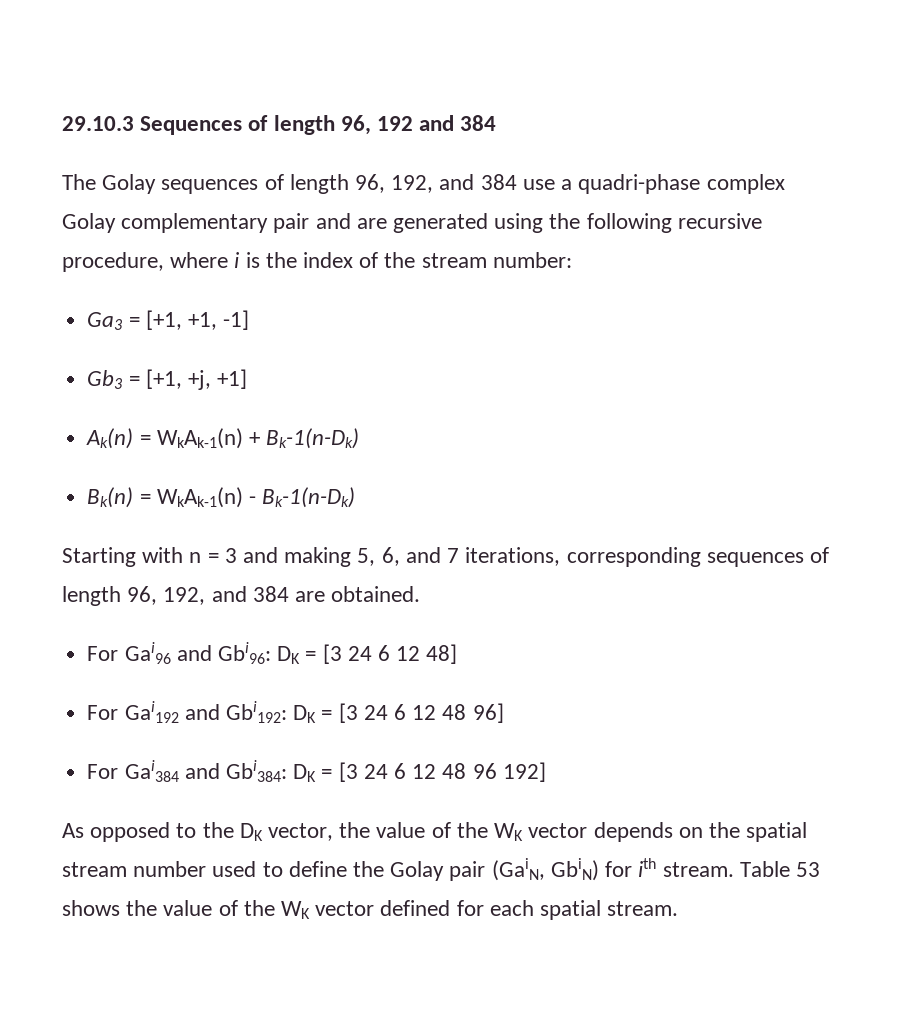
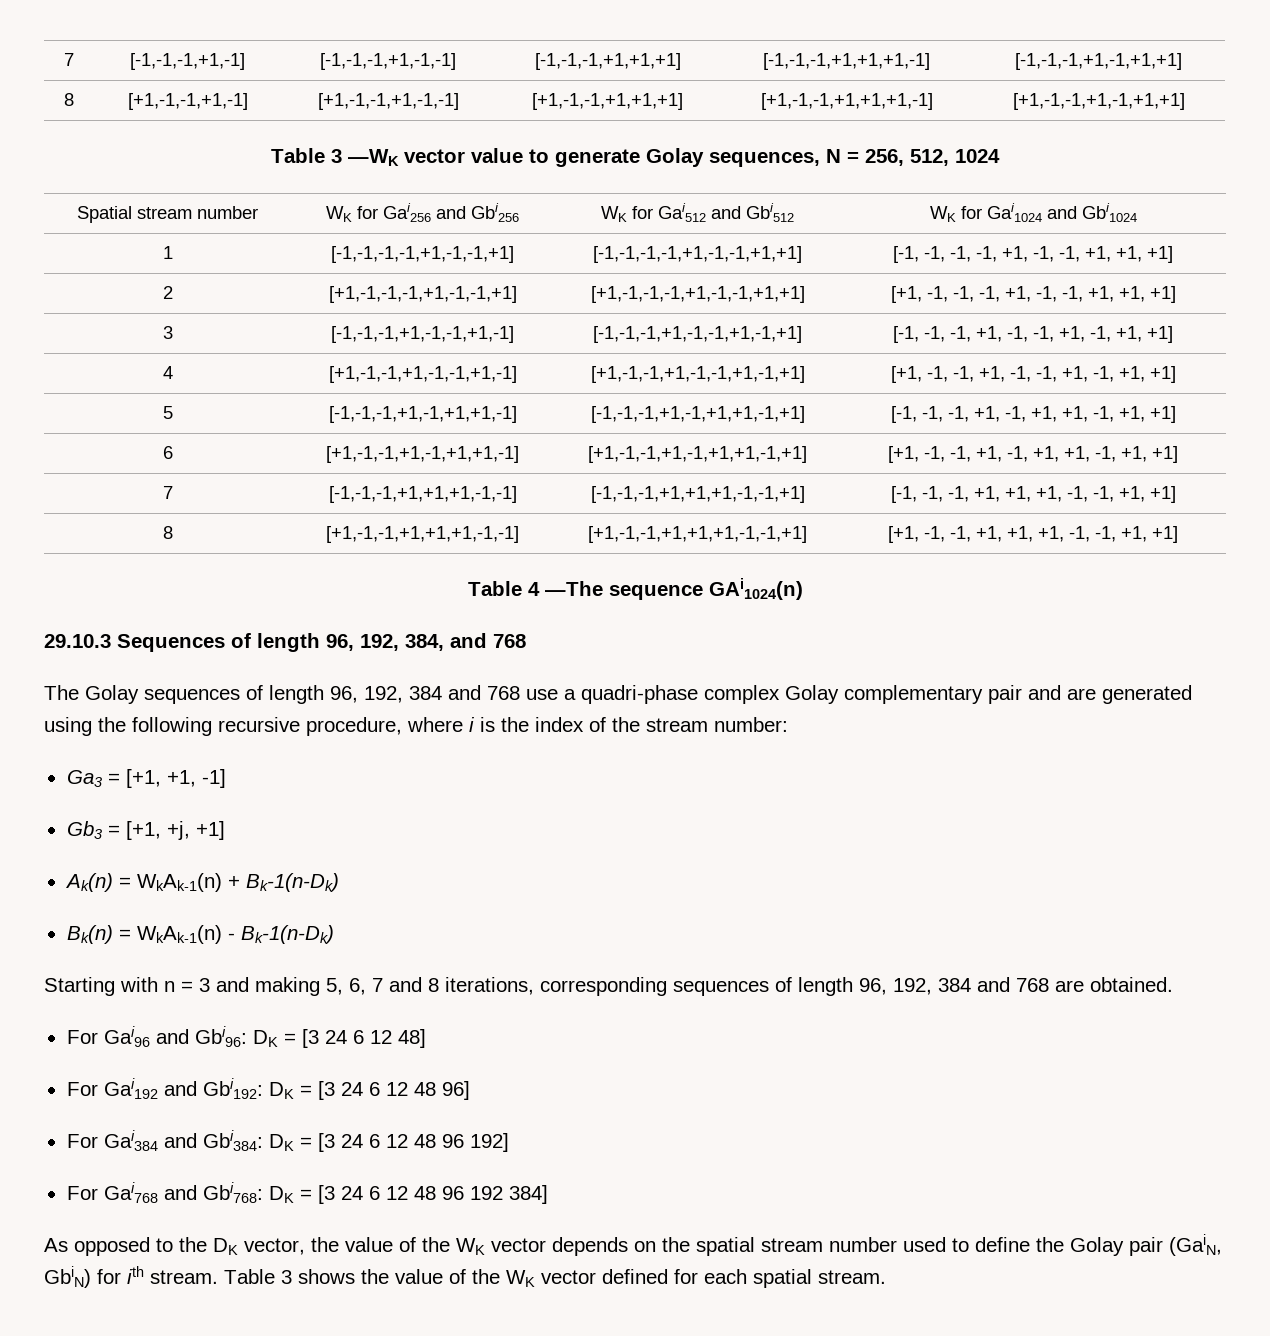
+ 7 | [-1,-1,-1,+1,-1] | [-1,-1,-1,+1,-1,-1] | [-1,-1,-1,+1,+1,+1] | [-1,-1,-1,+1,+1,+1,-1] | [-1,-1,-1,+1,-1,+1,+1]
+ 8 | [+1,-1,-1,+1,-1] | [+1,-1,-1,+1,-1,-1] | [+1,-1,-1,+1,+1,+1] | [+1,-1,-1,+1,+1,+1,-1] | [+1,-1,-1,+1,-1,+1,+1]
+ Table 3 —WK vector value to generate Golay sequences, N = 256, 512, 1024
+ Spatial stream number | WK for Gai256 and Gbi256 | WK for Gai512 and Gbi512 | WK for Gai1024 and Gbi1024
+ 1 | [-1,-1,-1,-1,+1,-1,-1,+1] | [-1,-1,-1,-1,+1,-1,-1,+1,+1] | [-1, -1, -1, -1, +1, -1, -1, +1, +1, +1]
+ 2 | [+1,-1,-1,-1,+1,-1,-1,+1] | [+1,-1,-1,-1,+1,-1,-1,+1,+1] | [+1, -1, -1, -1, +1, -1, -1, +1, +1, +1]
+ 3 | [-1,-1,-1,+1,-1,-1,+1,-1] | [-1,-1,-1,+1,-1,-1,+1,-1,+1] | [-1, -1, -1, +1, -1, -1, +1, -1, +1, +1]
+ 4 | [+1,-1,-1,+1,-1,-1,+1,-1] | [+1,-1,-1,+1,-1,-1,+1,-1,+1] | [+1, -1, -1, +1, -1, -1, +1, -1, +1, +1]
+ 5 | [-1,-1,-1,+1,-1,+1,+1,-1] | [-1,-1,-1,+1,-1,+1,+1,-1,+1] | [-1, -1, -1, +1, -1, +1, +1, -1, +1, +1]
+ 6 | [+1,-1,-1,+1,-1,+1,+1,-1] | [+1,-1,-1,+1,-1,+1,+1,-1,+1] | [+1, -1, -1, +1, -1, +1, +1, -1, +1, +1]
+ 7 | [-1,-1,-1,+1,+1,+1,-1,-1] | [-1,-1,-1,+1,+1,+1,-1,-1,+1] | [-1, -1, -1, +1, +1, +1, -1, -1, +1, +1]
+ 8 | [+1,-1,-1,+1,+1,+1,-1,-1] | [+1,-1,-1,+1,+1,+1,-1,-1,+1] | [+1, -1, -1, +1, +1, +1, -1, -1, +1, +1]
+ Table 4 —The sequence GAi1024(n)
- 29.10.3 Sequences of length 96, 192 and 384
+ 29.10.3 Sequences of length 96, 192, 384, and 768
- The Golay sequences of length 96, 192, and 384 use a quadri-phase complex Golay complementary pair and are generated using the following recursive procedure, where i is the index of the stream number:
+ The Golay sequences of length 96, 192, 384 and 768 use a quadri-phase complex Golay complementary pair and are generated using the following recursive procedure, where i is the index of the stream number:
- Starting with n = 3 and making 5, 6, and 7 iterations, corresponding sequences of length 96, 192, and 384 are obtained.
+ Starting with n = 3 and making 5, 6, 7 and 8 iterations, corresponding sequences of length 96, 192, 384 and 768 are obtained.
+ For Gai768 and Gbi768: DK = [3 24 6 12 48 96 192 384]
- Table 53 shows the value of the WK vector defined for each spatial stream.
+ Table 3 shows the value of the WK vector defined for each spatial stream.

